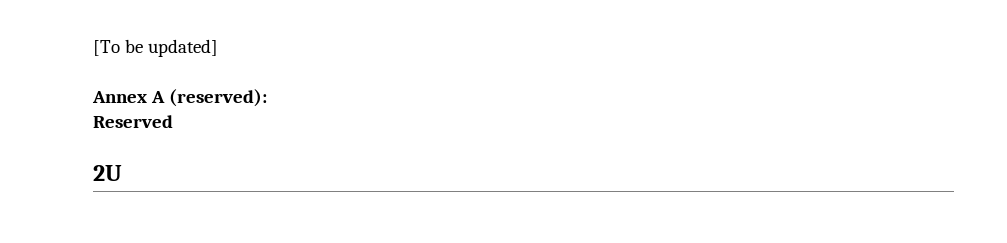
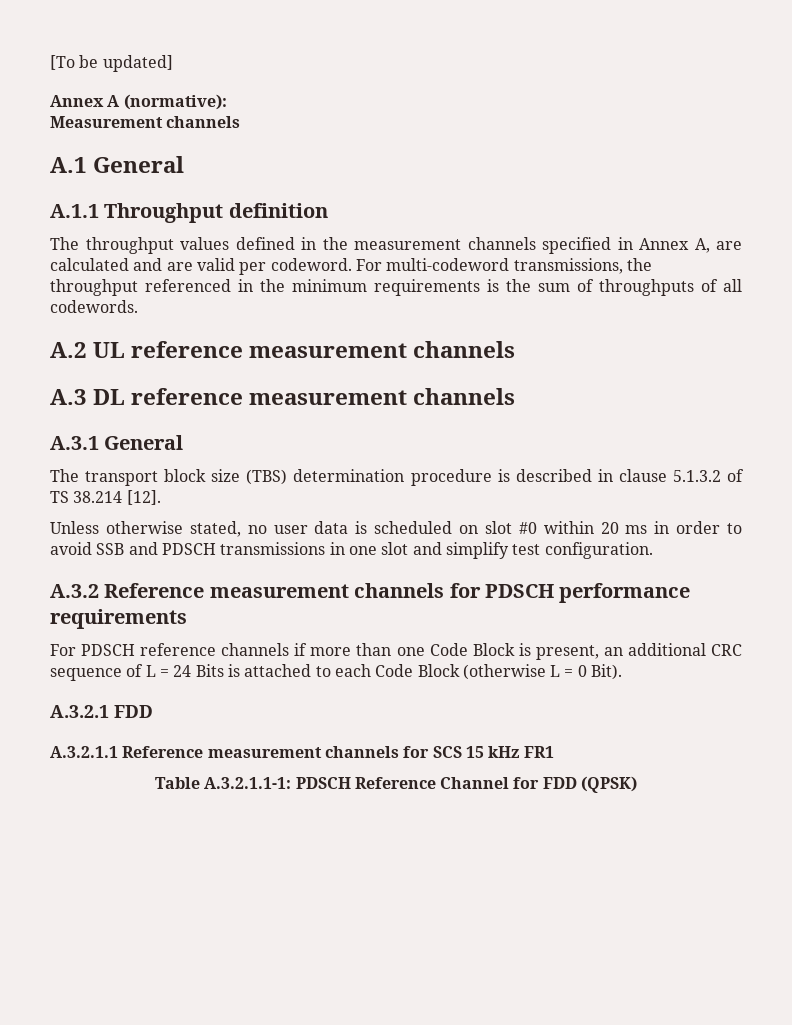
- Annex A (reserved):
- Reserved
- 2U
+ Annex A (normative):
+ Measurement channels
+ A.1 General
+ A.1.1 Throughput definition
+ The throughput values defined in the measurement channels specified in Annex A, are calculated and are valid per codeword. For multi-codeword transmissions, the throughput referenced in the minimum requirements is the sum of throughputs of all codewords.
+ A.2 UL reference measurement channels
+ A.3 DL reference measurement channels
+ A.3.1 General
+ The transport block size (TBS) determination procedure is described in clause 5.1.3.2 of TS 38.214 [12].
+ Unless otherwise stated, no user data is scheduled on slot #0 within 20 ms in order to avoid SSB and PDSCH transmissions in one slot and simplify test configuration.
+ A.3.2 Reference measurement channels for PDSCH performance requirements
+ For PDSCH reference channels if more than one Code Block is present, an additional CRC sequence of L = 24 Bits is attached to each Code Block (otherwise L = 0 Bit).
+ A.3.2.1 FDD
+ A.3.2.1.1 Reference measurement channels for SCS 15 kHz FR1
+ Table A.3.2.1.1-1: PDSCH Reference Channel for FDD (QPSK)

